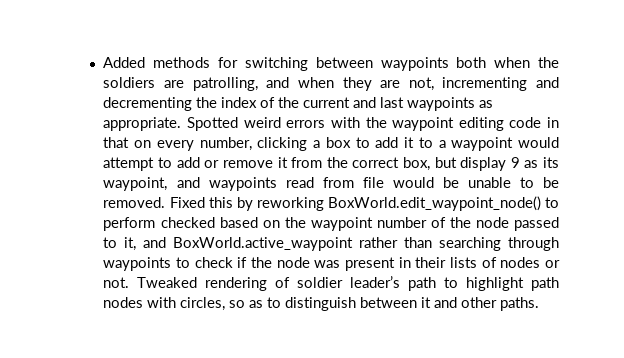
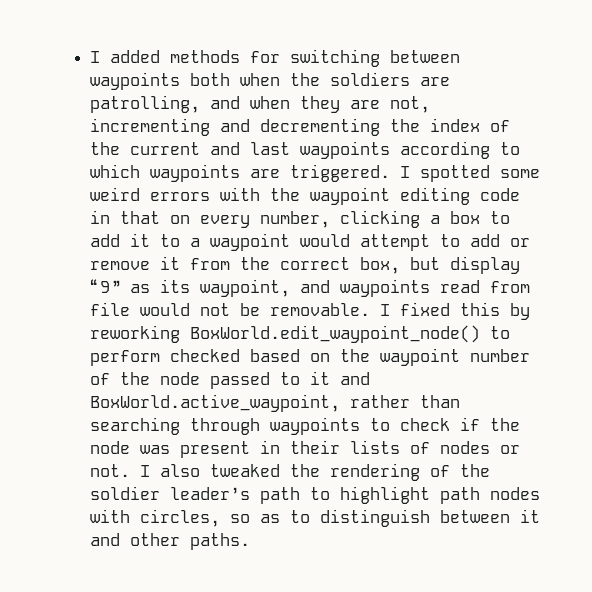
- Added methods for switching between waypoints both when the soldiers are patrolling, and when they are not, incrementing and decrementing the index of the current and last waypoints as appropriate. Spotted weird errors with the waypoint editing code in that on every number, clicking a box to add it to a waypoint would attempt to add or remove it from the correct box, but display 9 as its waypoint, and waypoints read from file would be unable to be removed. Fixed this by reworking BoxWorld.edit_waypoint_node() to perform checked based on the waypoint number of the node passed to it, and BoxWorld.active_waypoint rather than searching through waypoints to check if the node was present in their lists of nodes or not.
+ I added methods for switching between waypoints both when the soldiers are patrolling, and when they are not, incrementing and decrementing the index of the current and last waypoints according to which waypoints are triggered. I spotted some weird errors with the waypoint editing code in that on every number, clicking a box to add it to a waypoint would attempt to add or remove it from the correct box, but display “9” as its waypoint, and waypoints read from file would not be removable. I fixed this by reworking BoxWorld.edit_waypoint_node() to perform checked based on the waypoint number of the node passed to it and BoxWorld.active_waypoint, rather than searching through waypoints to check if the node was present in their lists of nodes or not.
- Tweaked rendering of soldier leader’s path to highlight path nodes with circles, so as to distinguish between it and other paths.
+ I also tweaked the rendering of the soldier leader’s path to highlight path nodes with circles, so as to distinguish between it and other paths.

